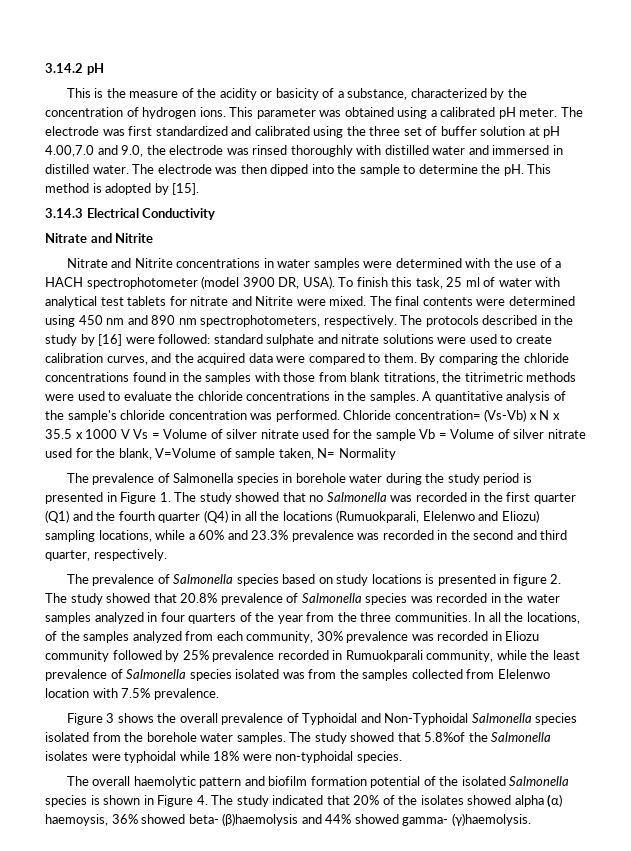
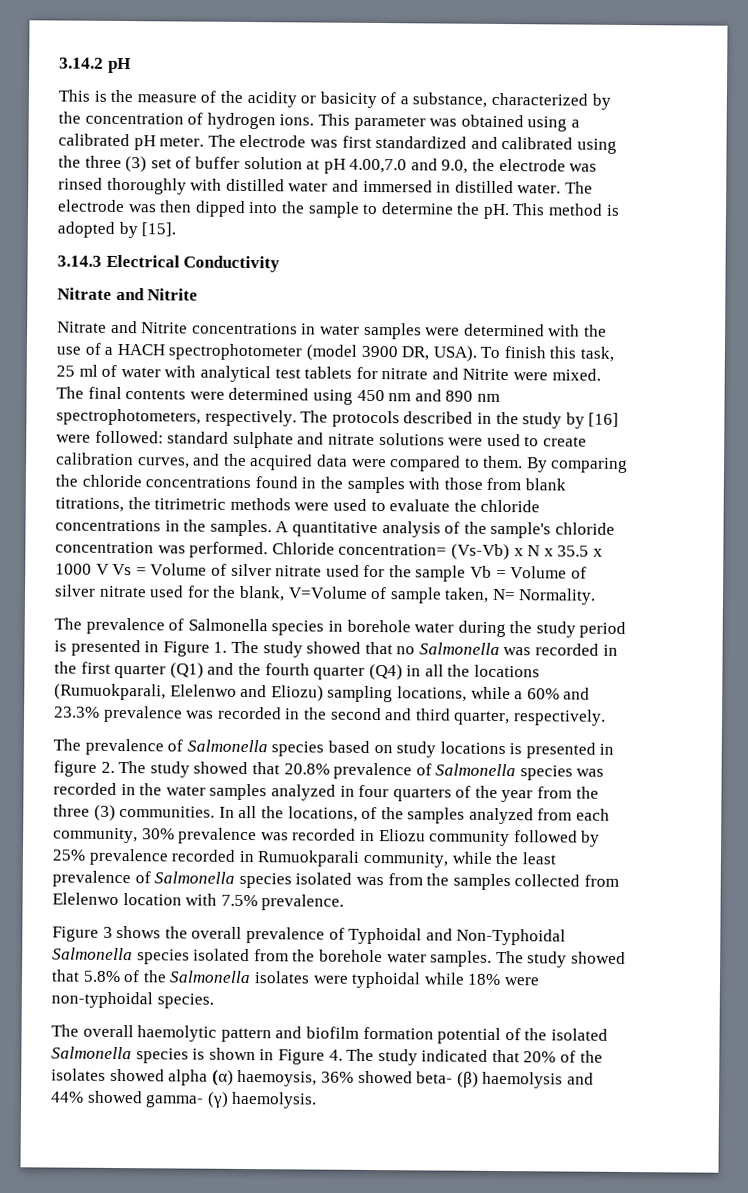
- The electrode was first standardized and calibrated using the three set of buffer solution at pH 4.00,7.0 and 9.0, the electrode was rinsed thoroughly with distilled water and immersed in distilled water.
+ The electrode was first standardized and calibrated using the three (3) set of buffer solution at pH 4.00,7.0 and 9.0, the electrode was rinsed thoroughly with distilled water and immersed in distilled water.
- Chloride concentration= (Vs-Vb) x N x 35.5 x 1000 V Vs = Volume of silver nitrate used for the sample Vb = Volume of silver nitrate used for the blank, V=Volume of sample taken, N= Normality
+ Chloride concentration= (Vs-Vb) x N x 35.5 x 1000 V Vs = Volume of silver nitrate used for the sample Vb = Volume of silver nitrate used for the blank, V=Volume of sample taken, N= Normality.
- The prevalence of Salmonella species based on study locations is presented in figure 2. The study showed that 20.8% prevalence of Salmonella species was recorded in the water samples analyzed in four quarters of the year from the three communities.
+ The prevalence of Salmonella species based on study locations is presented in figure 2. The study showed that 20.8% prevalence of Salmonella species was recorded in the water samples analyzed in four quarters of the year from the three (3) communities.
- The study showed that 5.8%of the Salmonella isolates were typhoidal while 18% were non-typhoidal species.
+ The study showed that 5.8% of the Salmonella isolates were typhoidal while 18% were non-typhoidal species.
- The overall haemolytic pattern and biofilm formation potential of the isolated Salmonella species is shown in Figure 4. The study indicated that 20% of the isolates showed alpha (α) haemoysis, 36% showed beta- (β)haemolysis and 44% showed gamma- (γ)haemolysis.
+ The overall haemolytic pattern and biofilm formation potential of the isolated Salmonella species is shown in Figure 4. The study indicated that 20% of the isolates showed alpha (α) haemoysis, 36% showed beta- (β) haemolysis and 44% showed gamma- (γ) haemolysis.

